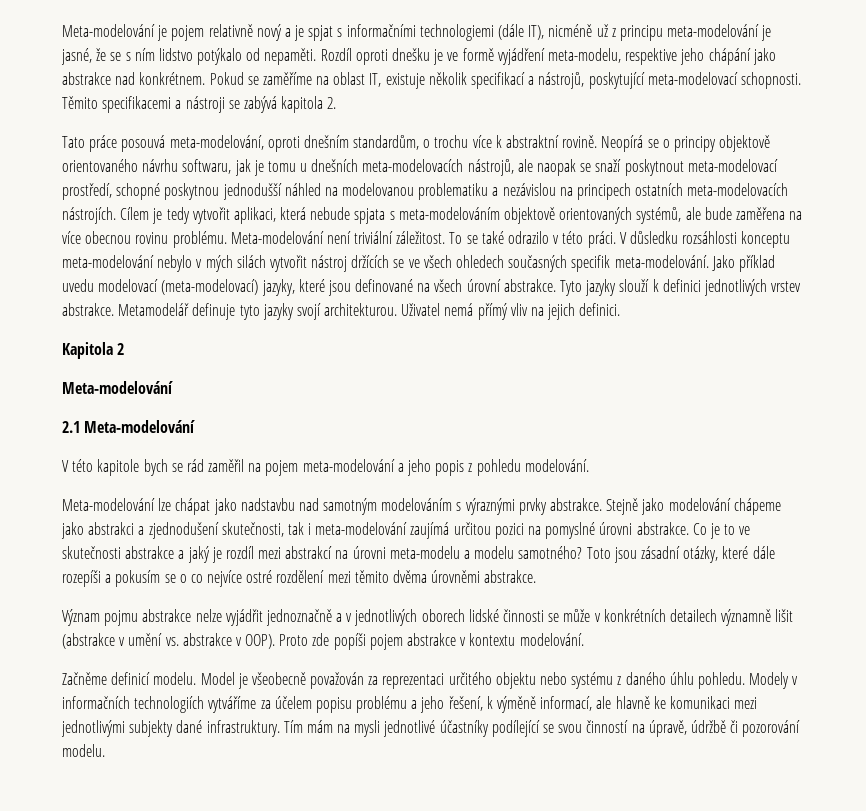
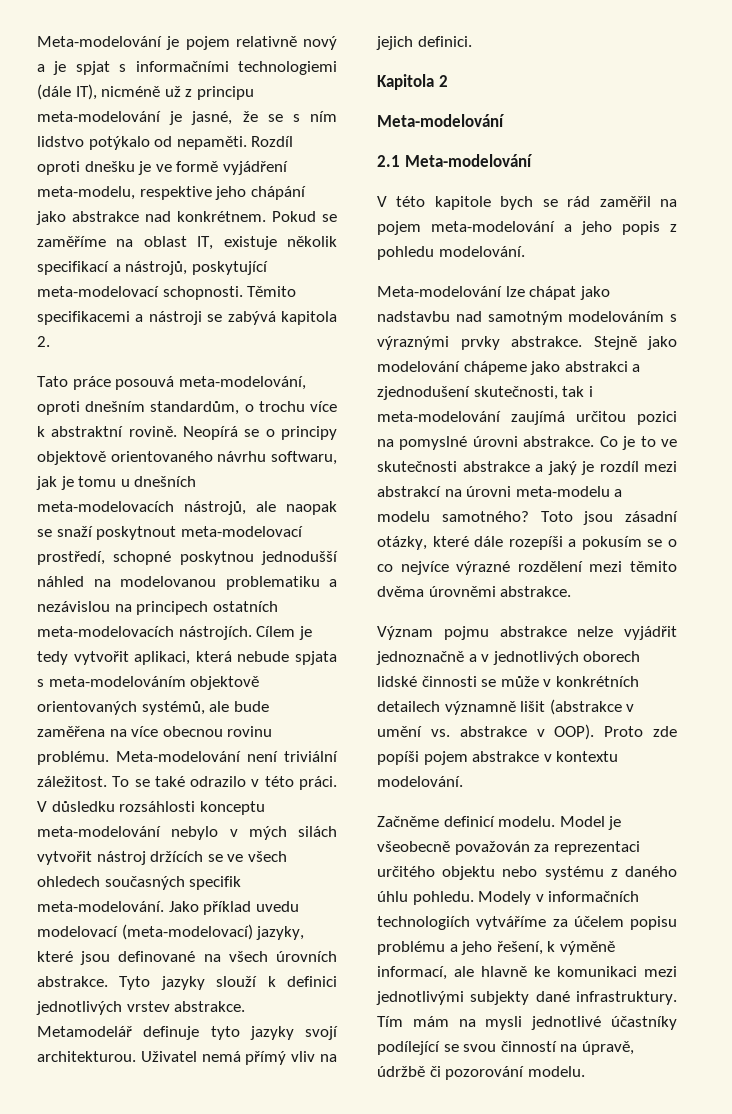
- Jako příklad uvedu modelovací (meta-modelovací) jazyky, které jsou definované na všech úrovní abstrakce.
+ Jako příklad uvedu modelovací (meta-modelovací) jazyky, které jsou definované na všech úrovních abstrakce.
- Toto jsou zásadní otázky, které dále rozepíši a pokusím se o co nejvíce ostré rozdělení mezi těmito dvěma úrovněmi abstrakce.
+ Toto jsou zásadní otázky, které dále rozepíši a pokusím se o co nejvíce výrazné rozdělení mezi těmito dvěma úrovněmi abstrakce.

